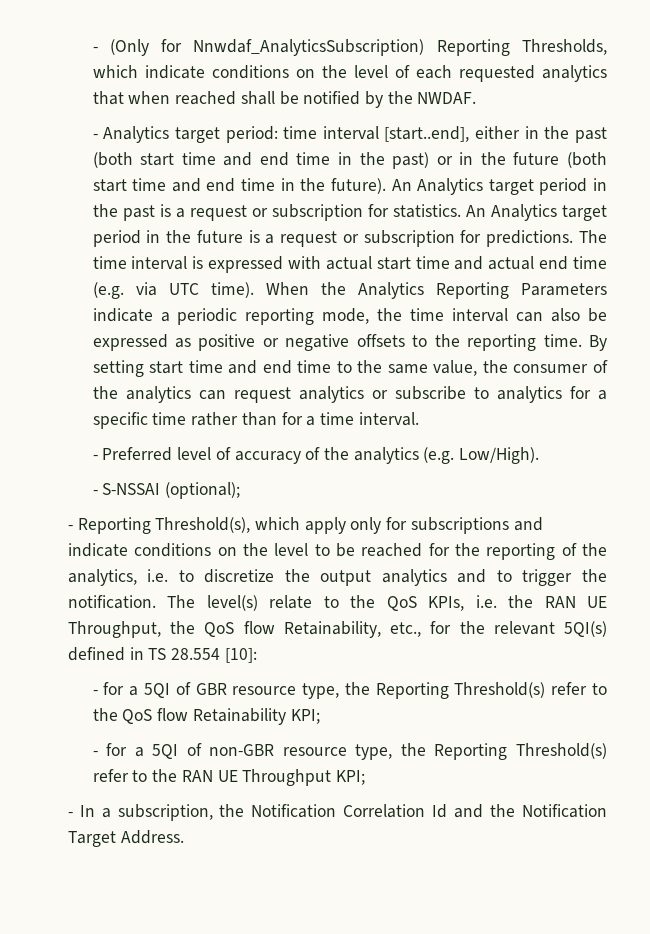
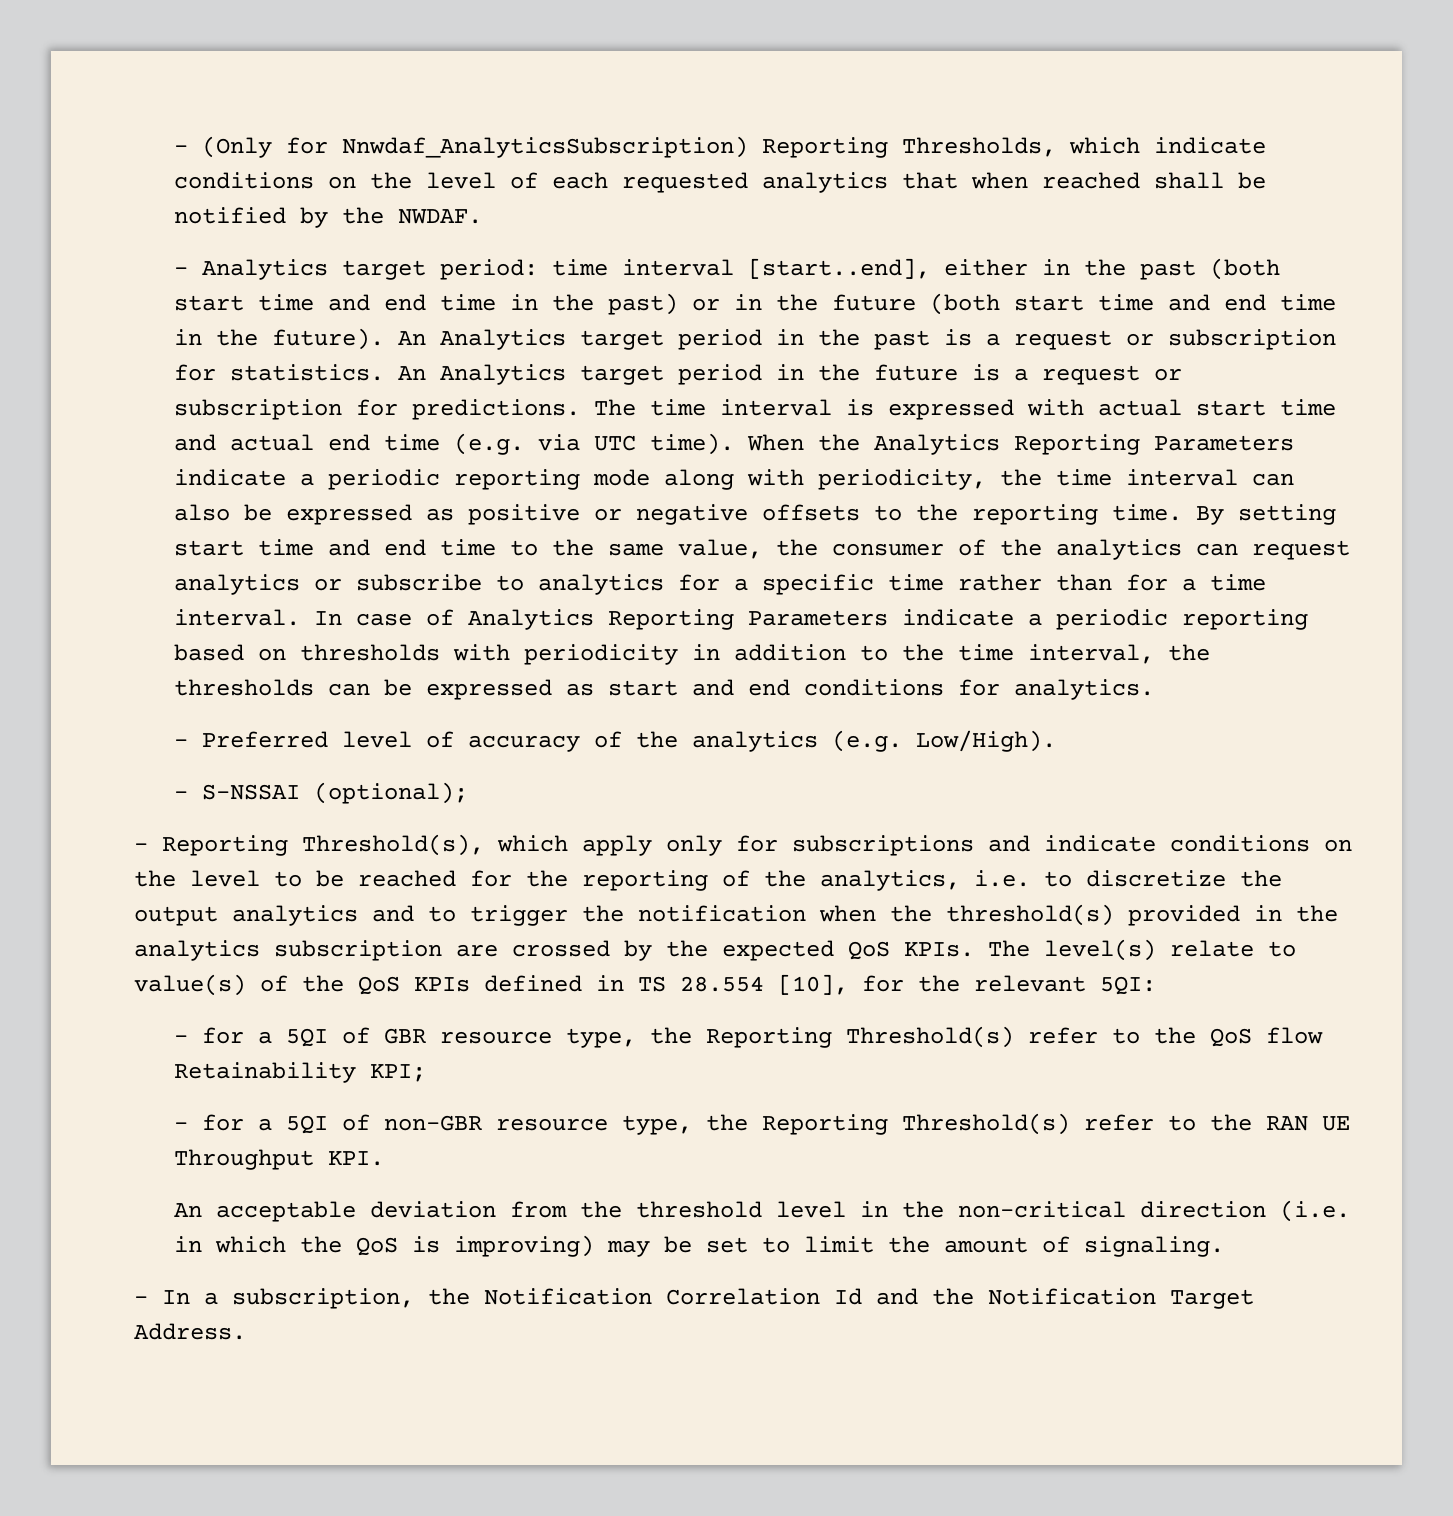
- When the Analytics Reporting Parameters indicate a periodic reporting mode, the time interval can also be expressed as positive or negative offsets to the reporting time.
+ When the Analytics Reporting Parameters indicate a periodic reporting mode along with periodicity, the time interval can also be expressed as positive or negative offsets to the reporting time.
+ In case of Analytics Reporting Parameters indicate a periodic reporting based on thresholds with periodicity in addition to the time interval, the thresholds can be expressed as start and end conditions for analytics.
- - Reporting Threshold(s), which apply only for subscriptions and indicate conditions on the level to be reached for the reporting of the analytics, i.e. to discretize the output analytics and to trigger the notification. The level(s) relate to the QoS KPIs, i.e. the RAN UE Throughput, the QoS flow Retainability, etc., for the relevant 5QI(s) defined in TS 28.554 [10]:
+ - Reporting Threshold(s), which apply only for subscriptions and indicate conditions on the level to be reached for the reporting of the analytics, i.e. to discretize the output analytics and to trigger the notification when the threshold(s) provided in the analytics subscription are crossed by the expected QoS KPIs. The level(s) relate to value(s) of the QoS KPIs defined in TS 28.554 [10], for the relevant 5QI:
- - for a 5QI of non-GBR resource type, the Reporting Threshold(s) refer to the RAN UE Throughput KPI;
+ - for a 5QI of non-GBR resource type, the Reporting Threshold(s) refer to the RAN UE Throughput KPI.
+ An acceptable deviation from the threshold level in the non-critical direction (i.e. in which the QoS is improving) may be set to limit the amount of signaling.

